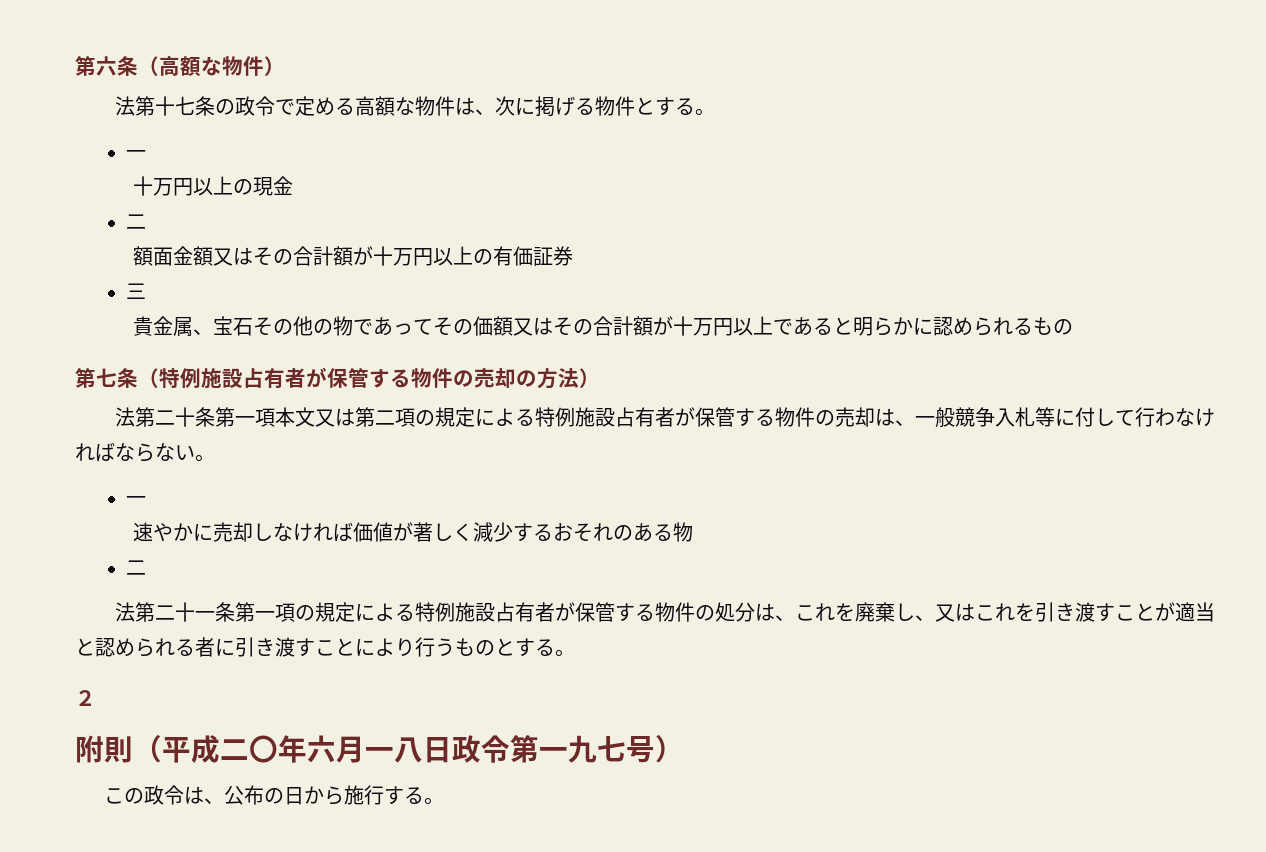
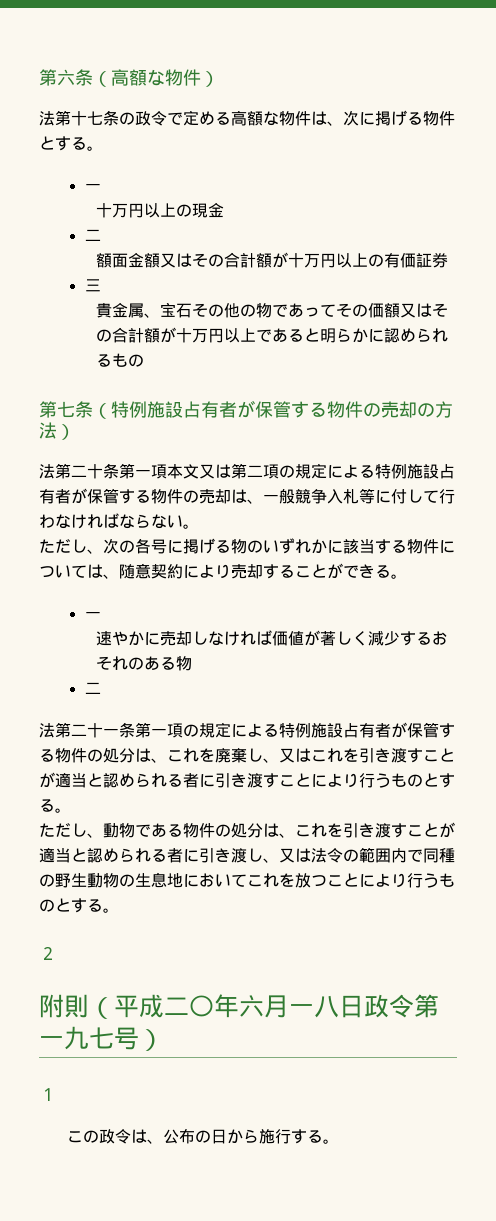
+ ただし、次の各号に掲げる物のいずれかに該当する物件については、随意契約により売却することができる。
+ ただし、動物である物件の処分は、これを引き渡すことが適当と認められる者に引き渡し、又は法令の範囲内で同種の野生動物の生息地においてこれを放つことにより行うものとする。
+ １

